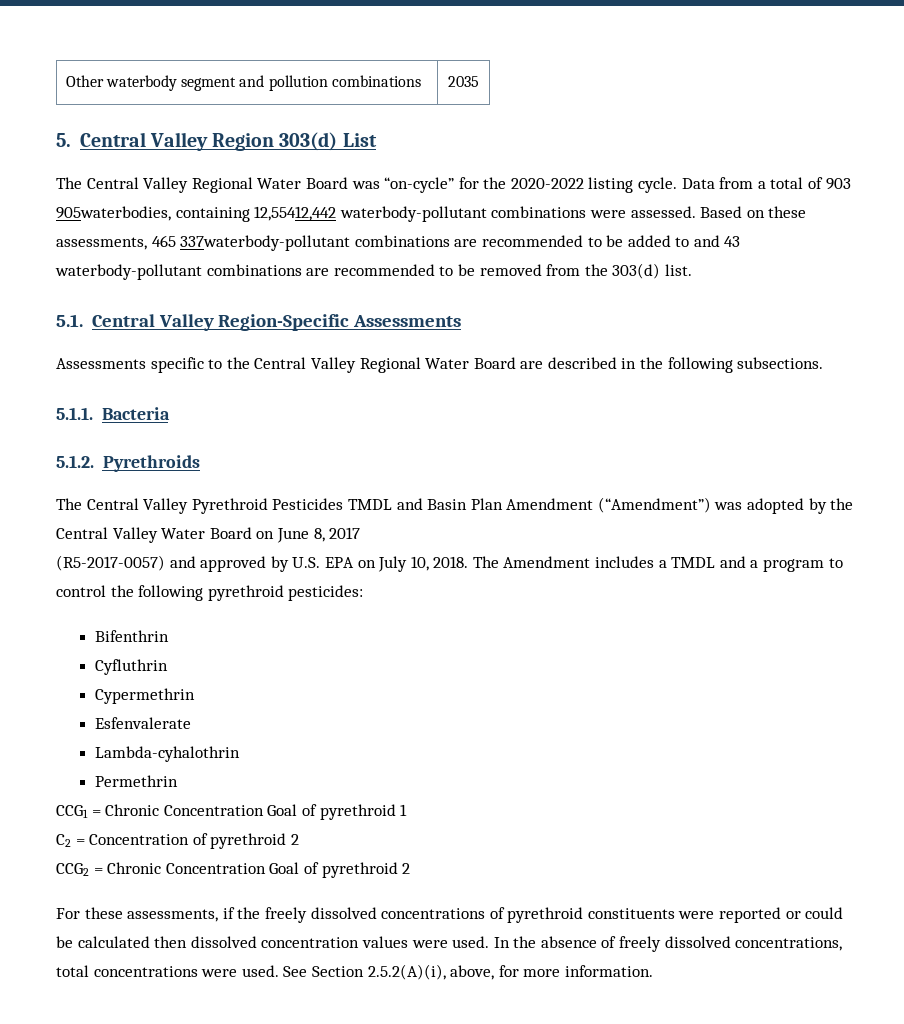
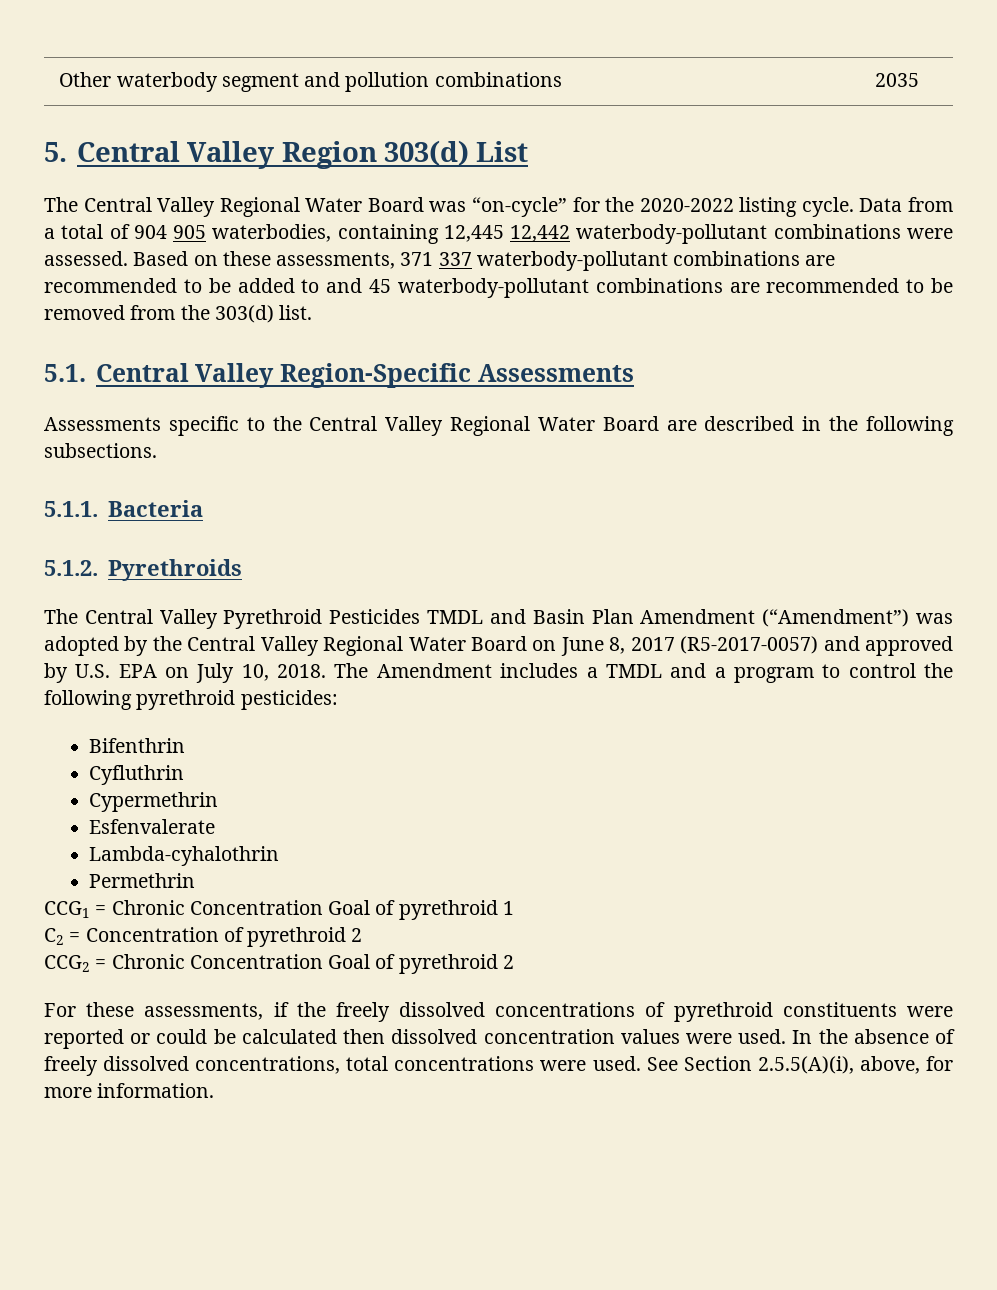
- Data from a total of 903 905waterbodies, containing 12,55412,442 waterbody-pollutant combinations were assessed.
+ Data from a total of 904 905 waterbodies, containing 12,445 12,442 waterbody-pollutant combinations were assessed.
- Based on these assessments, 465 337waterbody-pollutant combinations are recommended to be added to and 43 waterbody-pollutant combinations are recommended to be removed from the 303(d) list.
+ Based on these assessments, 371 337 waterbody-pollutant combinations are recommended to be added to and 45 waterbody-pollutant combinations are recommended to be removed from the 303(d) list.
- The Central Valley Pyrethroid Pesticides TMDL and Basin Plan Amendment (“Amendment”) was adopted by the Central Valley Water Board on June 8, 2017
- (R5-2017-0057) and approved by U.S. EPA on July 10, 2018.
+ The Central Valley Pyrethroid Pesticides TMDL and Basin Plan Amendment (“Amendment”) was adopted by the Central Valley Regional Water Board on June 8, 2017 (R5-2017-0057) and approved by U.S. EPA on July 10, 2018.
- See Section 2.5.2(A)(i), above, for more information.
+ See Section 2.5.5(A)(i), above, for more information.

